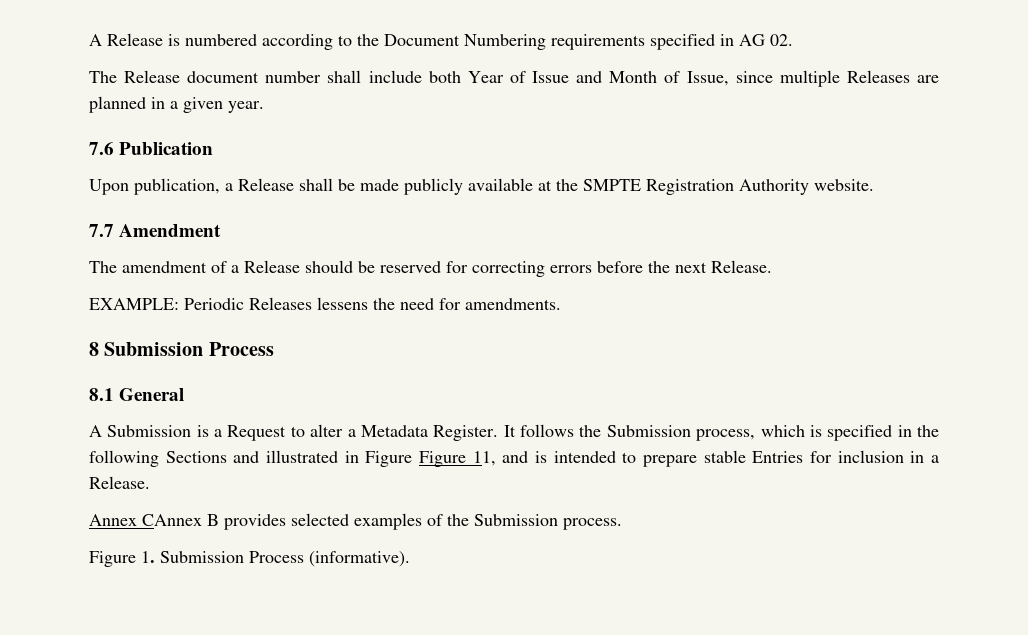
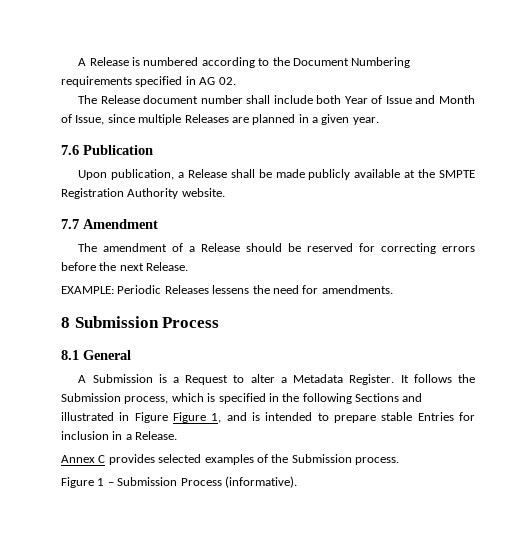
- It follows the Submission process, which is specified in the following Sections and illustrated in Figure Figure 11, and is intended to prepare stable Entries for inclusion in a Release.
+ It follows the Submission process, which is specified in the following Sections and illustrated in Figure Figure 1, and is intended to prepare stable Entries for inclusion in a Release.
- Annex CAnnex B provides selected examples of the Submission process.
+ Annex C provides selected examples of the Submission process.
- Figure 1. Submission Process (informative).
+ Figure 1 – Submission Process (informative).

